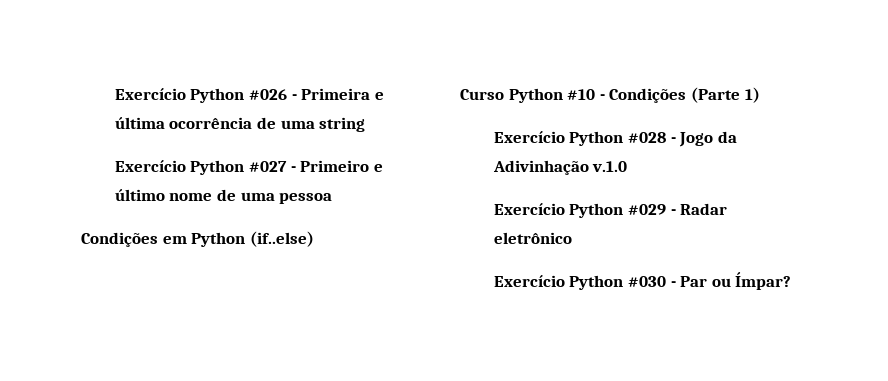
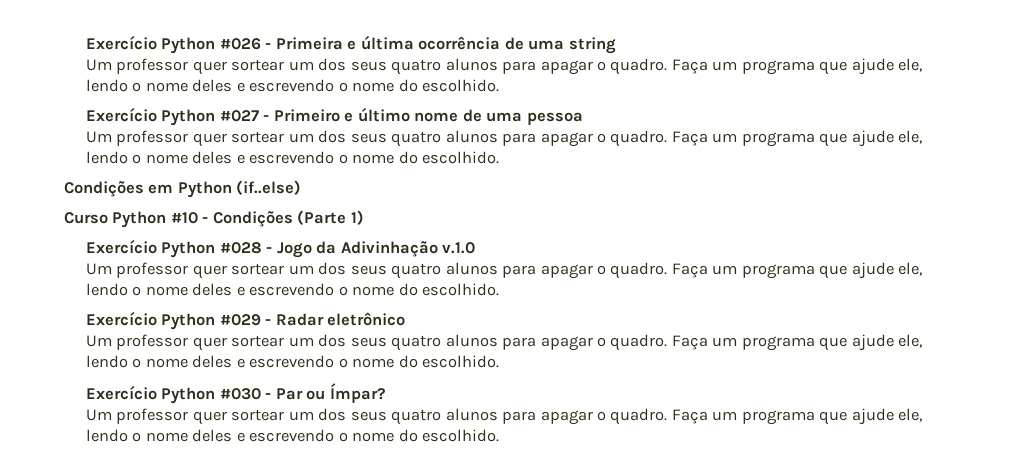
  Exercício Python #026 - Primeira e última ocorrência de uma string
+ Um professor quer sortear um dos seus quatro alunos para apagar o quadro. Faça um programa que ajude ele, lendo o nome deles e escrevendo o nome do escolhido.
  Exercício Python #027 - Primeiro e último nome de uma pessoa
+ Um professor quer sortear um dos seus quatro alunos para apagar o quadro. Faça um programa que ajude ele, lendo o nome deles e escrevendo o nome do escolhido.
  Exercício Python #028 - Jogo da Adivinhação v.1.0
+ Um professor quer sortear um dos seus quatro alunos para apagar o quadro. Faça um programa que ajude ele, lendo o nome deles e escrevendo o nome do escolhido.
  Exercício Python #029 - Radar eletrônico
+ Um professor quer sortear um dos seus quatro alunos para apagar o quadro. Faça um programa que ajude ele, lendo o nome deles e escrevendo o nome do escolhido.
  Exercício Python #030 - Par ou Ímpar?
+ Um professor quer sortear um dos seus quatro alunos para apagar o quadro. Faça um programa que ajude ele, lendo o nome deles e escrevendo o nome do escolhido.

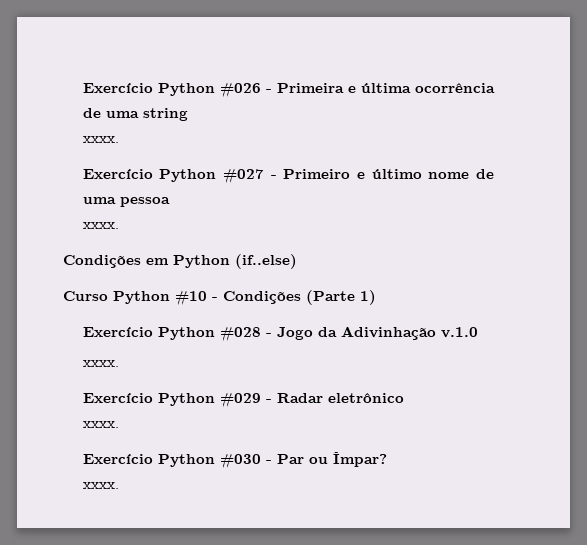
  Exercício Python #026 - Primeira e última ocorrência de uma string
- Um professor quer sortear um dos seus quatro alunos para apagar o quadro. Faça um programa que ajude ele, lendo o nome deles e escrevendo o nome do escolhido.
+ xxxx.
  Exercício Python #027 - Primeiro e último nome de uma pessoa
- Um professor quer sortear um dos seus quatro alunos para apagar o quadro. Faça um programa que ajude ele, lendo o nome deles e escrevendo o nome do escolhido.
+ xxxx.
  Exercício Python #028 - Jogo da Adivinhação v.1.0
- Um professor quer sortear um dos seus quatro alunos para apagar o quadro. Faça um programa que ajude ele, lendo o nome deles e escrevendo o nome do escolhido.
+ xxxx.
  Exercício Python #029 - Radar eletrônico
- Um professor quer sortear um dos seus quatro alunos para apagar o quadro. Faça um programa que ajude ele, lendo o nome deles e escrevendo o nome do escolhido.
+ xxxx.
  Exercício Python #030 - Par ou Ímpar?
- Um professor quer sortear um dos seus quatro alunos para apagar o quadro. Faça um programa que ajude ele, lendo o nome deles e escrevendo o nome do escolhido.
+ xxxx.

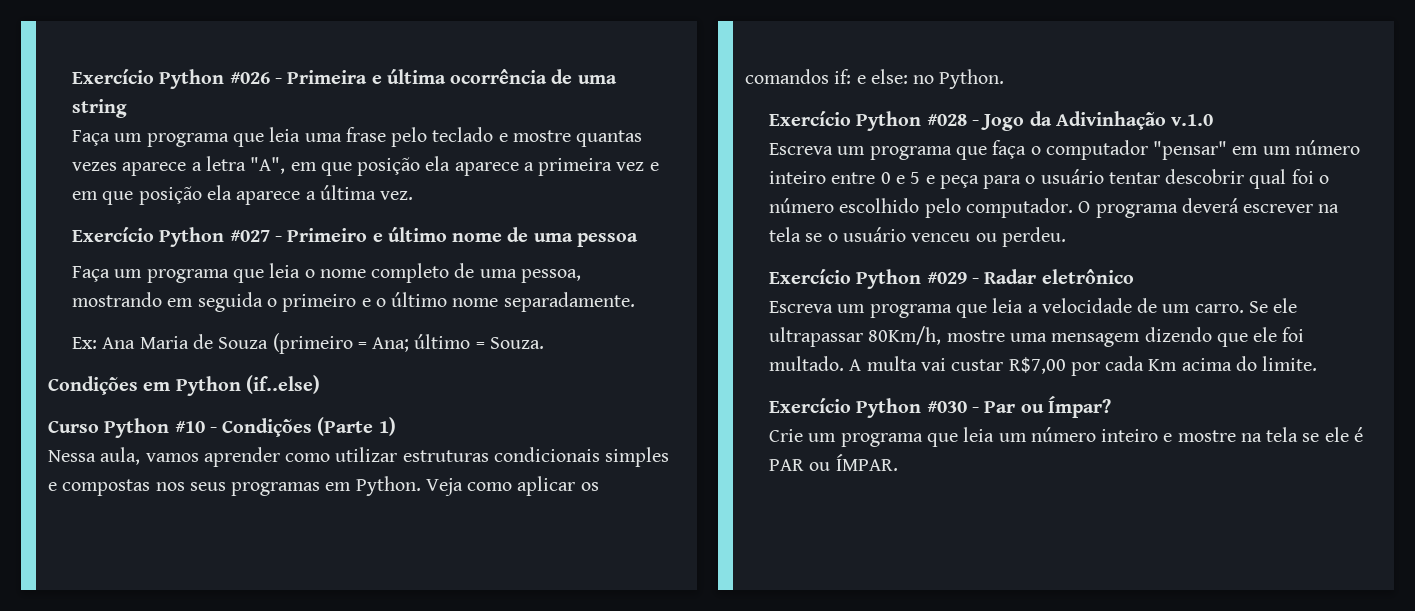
  Exercício Python #026 - Primeira e última ocorrência de uma string
- xxxx.
+ Faça um programa que leia uma frase pelo teclado e mostre quantas vezes aparece a letra "A", em que posição ela aparece a primeira vez e em que posição ela aparece a última vez.
  Exercício Python #027 - Primeiro e último nome de uma pessoa
- xxxx.
+ Faça um programa que leia o nome completo de uma pessoa, mostrando em seguida o primeiro e o último nome separadamente.
+ Ex: Ana Maria de Souza (primeiro = Ana; último = Souza.
+ Nessa aula, vamos aprender como utilizar estruturas condicionais simples e compostas nos seus programas em Python. Veja como aplicar os comandos if: e else: no Python.
  Exercício Python #028 - Jogo da Adivinhação v.1.0
- xxxx.
+ Escreva um programa que faça o computador "pensar" em um número inteiro entre 0 e 5 e peça para o usuário tentar descobrir qual foi o número escolhido pelo computador. O programa deverá escrever na tela se o usuário venceu ou perdeu.
  Exercício Python #029 - Radar eletrônico
- xxxx.
+ Escreva um programa que leia a velocidade de um carro. Se ele ultrapassar 80Km/h, mostre uma mensagem dizendo que ele foi multado. A multa vai custar R$7,00 por cada Km acima do limite.
  Exercício Python #030 - Par ou Ímpar?
- xxxx.
+ Crie um programa que leia um número inteiro e mostre na tela se ele é PAR ou ÍMPAR.

